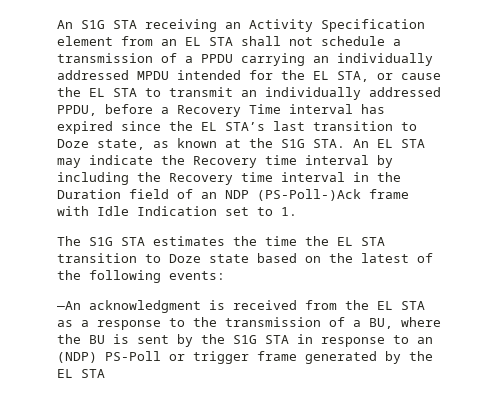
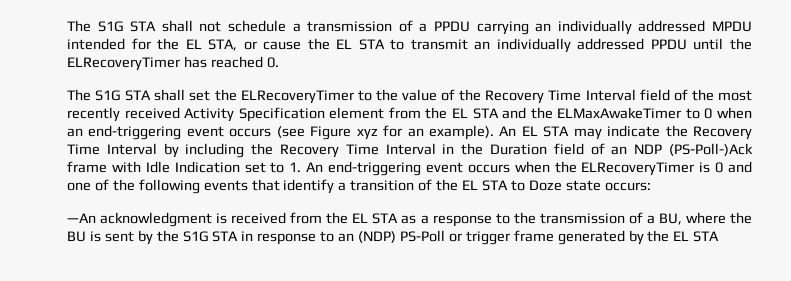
- An S1G STA receiving an Activity Specification element from an EL STA shall not schedule a transmission of a PPDU carrying an individually addressed MPDU intended for the EL STA, or cause the EL STA to transmit an individually addressed PPDU, before a Recovery Time interval has expired since the EL STA’s last transition to Doze state, as known at the S1G STA. An EL STA may indicate the Recovery time interval by including the Recovery time interval in the Duration field of an NDP (PS-Poll-)Ack frame with Idle Indication set to 1.
- The S1G STA estimates the time the EL STA transition to Doze state based on the latest of the following events:
+ The S1G STA shall not schedule a transmission of a PPDU carrying an individually addressed MPDU intended for the EL STA, or cause the EL STA to transmit an individually addressed PPDU until the ELRecoveryTimer has reached 0.
+ The S1G STA shall set the ELRecoveryTimer to the value of the Recovery Time Interval field of the most recently received Activity Specification element from the EL STA and the ELMaxAwakeTimer to 0 when an end-triggering event occurs (see Figure xyz for an example). An EL STA may indicate the Recovery Time Interval by including the Recovery Time Interval in the Duration field of an NDP (PS-Poll-)Ack frame with Idle Indication set to 1. An end-triggering event occurs when the ELRecoveryTimer is 0 and one of the following events that identify a transition of the EL STA to Doze state occurs:

